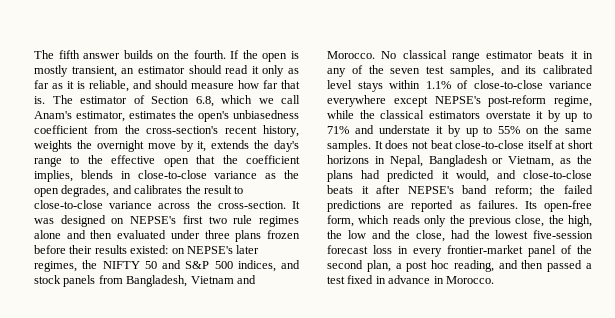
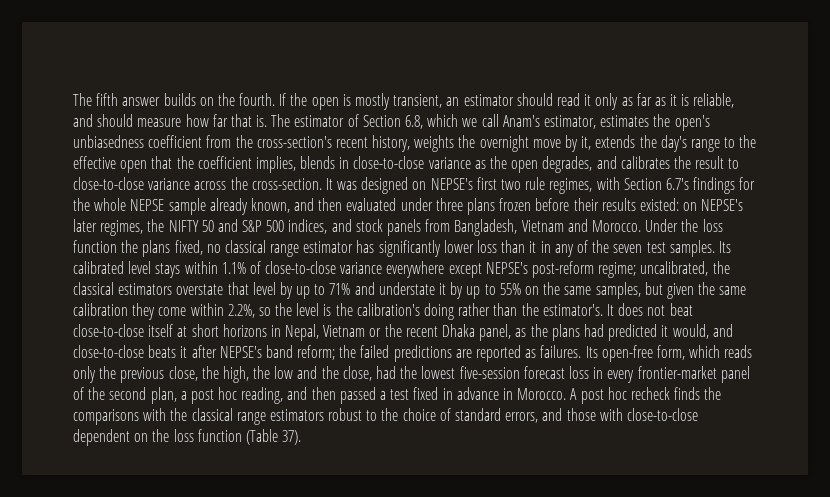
- It was designed on NEPSE's first two rule regimes alone and then evaluated under three plans frozen before their results existed: on NEPSE's later regimes, the NIFTY 50 and S&P 500 indices, and stock panels from Bangladesh, Vietnam and Morocco.
+ It was designed on NEPSE's first two rule regimes, with Section 6.7's findings for the whole NEPSE sample already known, and then evaluated under three plans frozen before their results existed: on NEPSE's later regimes, the NIFTY 50 and S&P 500 indices, and stock panels from Bangladesh, Vietnam and Morocco.
- No classical range estimator beats it in any of the seven test samples, and its calibrated level stays within 1.1% of close-to-close variance everywhere except NEPSE's post-reform regime, while the classical estimators overstate it by up to 71% and understate it by up to 55% on the same samples.
+ Under the loss function the plans fixed, no classical range estimator has significantly lower loss than it in any of the seven test samples. Its calibrated level stays within 1.1% of close-to-close variance everywhere except NEPSE's post-reform regime; uncalibrated, the classical estimators overstate that level by up to 71% and understate it by up to 55% on the same samples, but given the same calibration they come within 2.2%, so the level is the calibration's doing rather than the estimator's.
- It does not beat close-to-close itself at short horizons in Nepal, Bangladesh or Vietnam, as the plans had predicted it would, and close-to-close beats it after NEPSE's band reform; the failed predictions are reported as failures.
+ It does not beat close-to-close itself at short horizons in Nepal, Vietnam or the recent Dhaka panel, as the plans had predicted it would, and close-to-close beats it after NEPSE's band reform; the failed predictions are reported as failures.
+ A post hoc recheck finds the comparisons with the classical range estimators robust to the choice of standard errors, and those with close-to-close dependent on the loss function (Table 37).

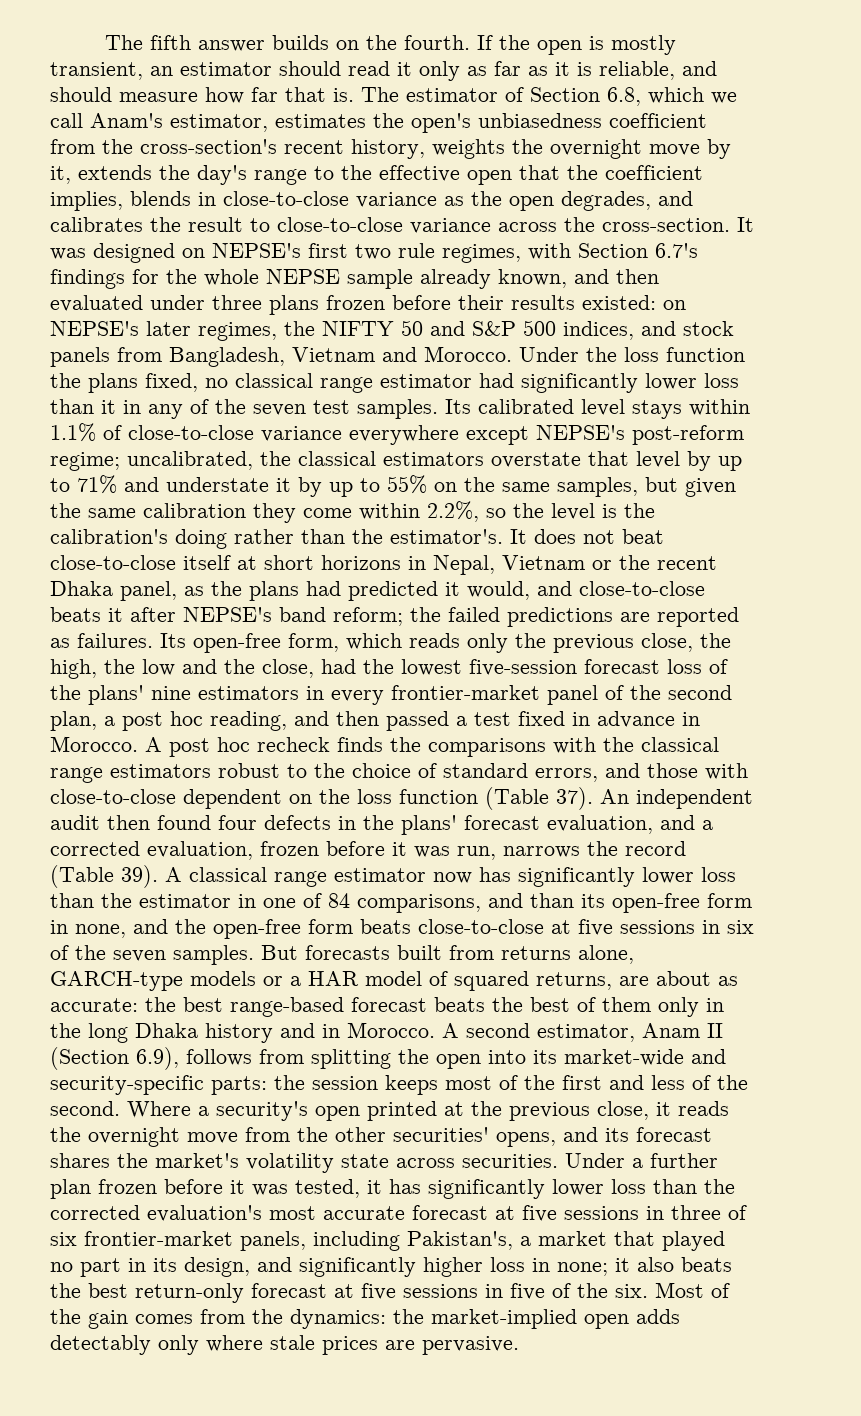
- Under the loss function the plans fixed, no classical range estimator has significantly lower loss than it in any of the seven test samples.
+ Under the loss function the plans fixed, no classical range estimator had significantly lower loss than it in any of the seven test samples.
- Its open-free form, which reads only the previous close, the high, the low and the close, had the lowest five-session forecast loss in every frontier-market panel of the second plan, a post hoc reading, and then passed a test fixed in advance in Morocco.
+ Its open-free form, which reads only the previous close, the high, the low and the close, had the lowest five-session forecast loss of the plans' nine estimators in every frontier-market panel of the second plan, a post hoc reading, and then passed a test fixed in advance in Morocco.
+ An independent audit then found four defects in the plans' forecast evaluation, and a corrected evaluation, frozen before it was run, narrows the record (Table 39). A classical range estimator now has significantly lower loss than the estimator in one of 84 comparisons, and than its open-free form in none, and the open-free form beats close-to-close at five sessions in six of the seven samples. But forecasts built from returns alone, GARCH-type models or a HAR model of squared returns, are about as accurate: the best range-based forecast beats the best of them only in the long Dhaka history and in Morocco. A second estimator, Anam II (Section 6.9), follows from splitting the open into its market-wide and security-specific parts: the session keeps most of the first and less of the second. Where a security's open printed at the previous close, it reads the overnight move from the other securities' opens, and its forecast shares the market's volatility state across securities. Under a further plan frozen before it was tested, it has significantly lower loss than the corrected evaluation's most accurate forecast at five sessions in three of six frontier-market panels, including Pakistan's, a market that played no part in its design, and significantly higher loss in none; it also beats the best return-only forecast at five sessions in five of the six. Most of the gain comes from the dynamics: the market-implied open adds detectably only where stale prices are pervasive.

